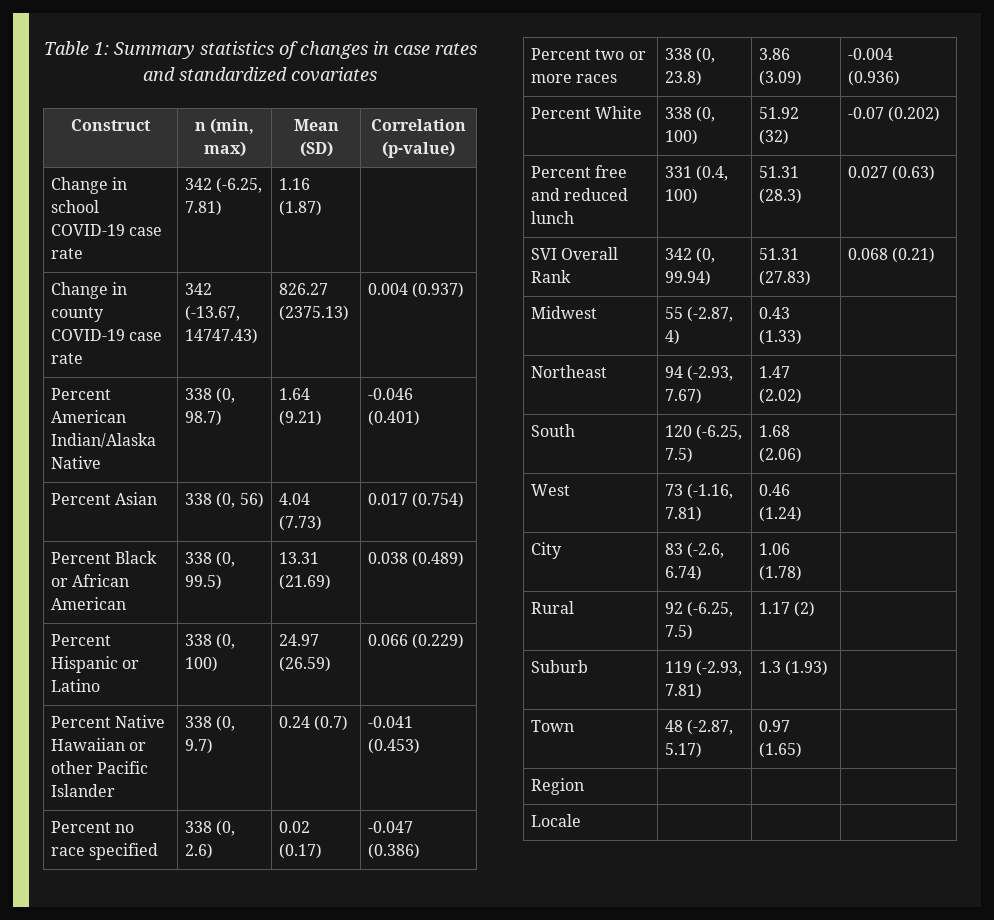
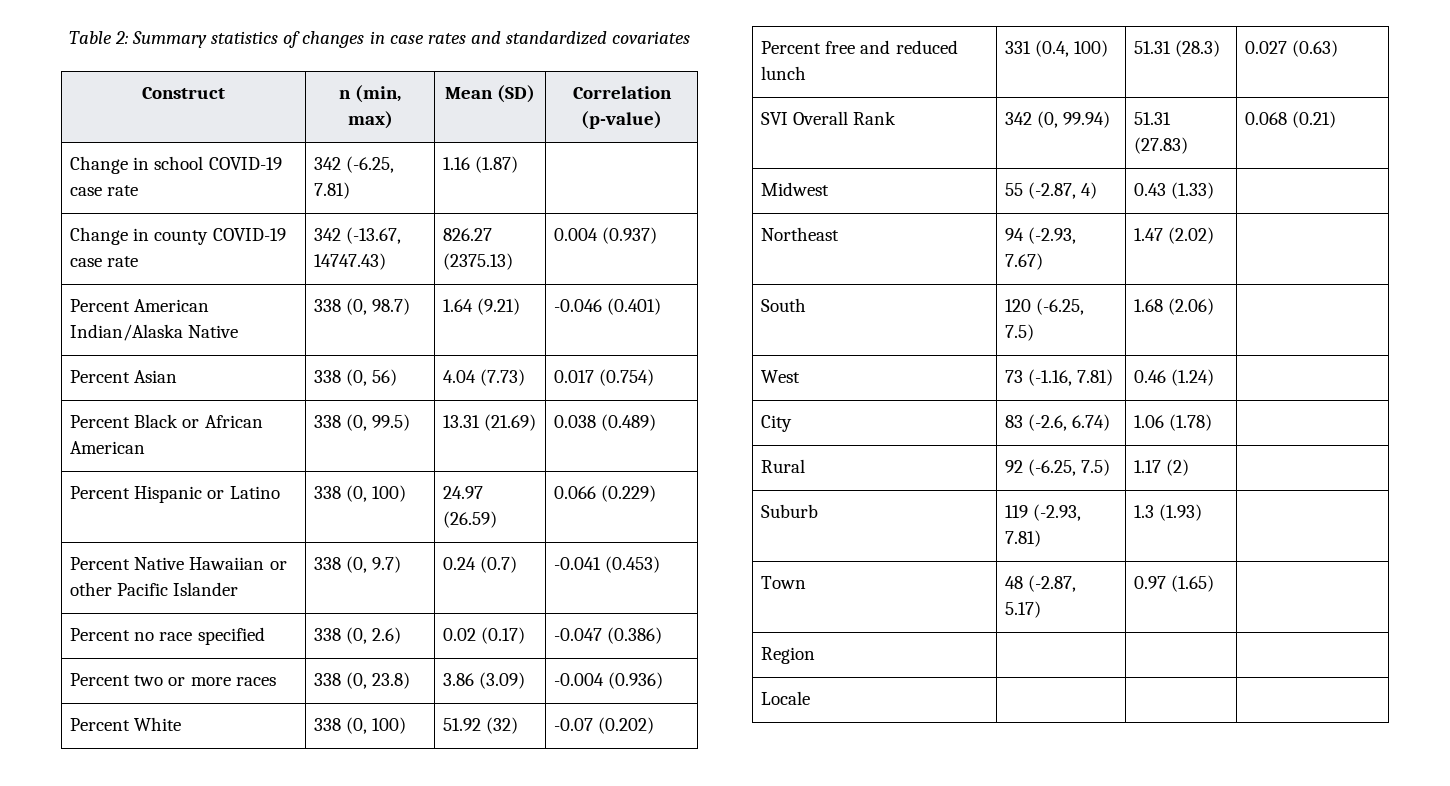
- Table 1: Summary statistics of changes in case rates and standardized covariates
+ Table 2: Summary statistics of changes in case rates and standardized covariates

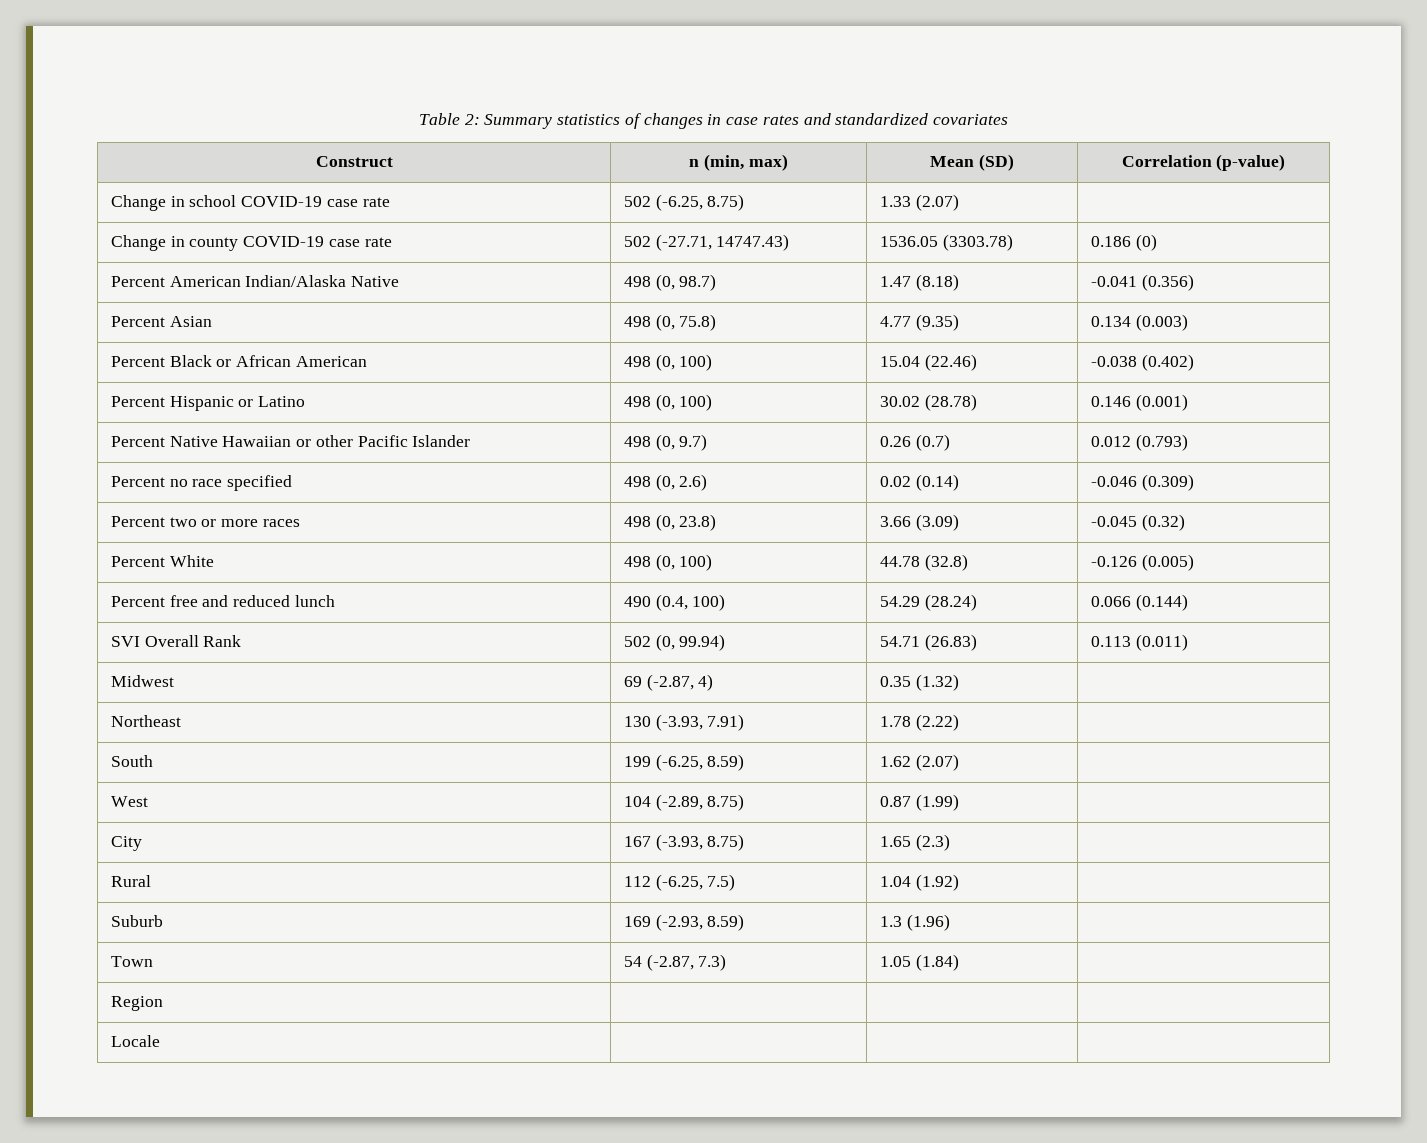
- Change in school COVID-19 case rate | 342 (-6.25, 7.81) | 1.16 (1.87) |
+ Change in school COVID-19 case rate | 502 (-6.25, 8.75) | 1.33 (2.07) |
- Change in county COVID-19 case rate | 342 (-13.67, 14747.43) | 826.27 (2375.13) | 0.004 (0.937)
+ Change in county COVID-19 case rate | 502 (-27.71, 14747.43) | 1536.05 (3303.78) | 0.186 (0)
- Percent American Indian/Alaska Native | 338 (0, 98.7) | 1.64 (9.21) | -0.046 (0.401)
- Percent Asian | 338 (0, 56) | 4.04 (7.73) | 0.017 (0.754)
+ Percent American Indian/Alaska Native | 498 (0, 98.7) | 1.47 (8.18) | -0.041 (0.356)
+ Percent Asian | 498 (0, 75.8) | 4.77 (9.35) | 0.134 (0.003)
- Percent Black or African American | 338 (0, 99.5) | 13.31 (21.69) | 0.038 (0.489)
+ Percent Black or African American | 498 (0, 100) | 15.04 (22.46) | -0.038 (0.402)
- Percent Hispanic or Latino | 338 (0, 100) | 24.97 (26.59) | 0.066 (0.229)
+ Percent Hispanic or Latino | 498 (0, 100) | 30.02 (28.78) | 0.146 (0.001)
- Percent Native Hawaiian or other Pacific Islander | 338 (0, 9.7) | 0.24 (0.7) | -0.041 (0.453)
+ Percent Native Hawaiian or other Pacific Islander | 498 (0, 9.7) | 0.26 (0.7) | 0.012 (0.793)
- Percent no race specified | 338 (0, 2.6) | 0.02 (0.17) | -0.047 (0.386)
+ Percent no race specified | 498 (0, 2.6) | 0.02 (0.14) | -0.046 (0.309)
- Percent two or more races | 338 (0, 23.8) | 3.86 (3.09) | -0.004 (0.936)
+ Percent two or more races | 498 (0, 23.8) | 3.66 (3.09) | -0.045 (0.32)
- Percent White | 338 (0, 100) | 51.92 (32) | -0.07 (0.202)
+ Percent White | 498 (0, 100) | 44.78 (32.8) | -0.126 (0.005)
- Percent free and reduced lunch | 331 (0.4, 100) | 51.31 (28.3) | 0.027 (0.63)
+ Percent free and reduced lunch | 490 (0.4, 100) | 54.29 (28.24) | 0.066 (0.144)
- SVI Overall Rank | 342 (0, 99.94) | 51.31 (27.83) | 0.068 (0.21)
+ SVI Overall Rank | 502 (0, 99.94) | 54.71 (26.83) | 0.113 (0.011)
- Midwest | 55 (-2.87, 4) | 0.43 (1.33) |
+ Midwest | 69 (-2.87, 4) | 0.35 (1.32) |
- Northeast | 94 (-2.93, 7.67) | 1.47 (2.02) |
- South | 120 (-6.25, 7.5) | 1.68 (2.06) |
- West | 73 (-1.16, 7.81) | 0.46 (1.24) |
- City | 83 (-2.6, 6.74) | 1.06 (1.78) |
+ Northeast | 130 (-3.93, 7.91) | 1.78 (2.22) |
+ South | 199 (-6.25, 8.59) | 1.62 (2.07) |
+ West | 104 (-2.89, 8.75) | 0.87 (1.99) |
+ City | 167 (-3.93, 8.75) | 1.65 (2.3) |
- Rural | 92 (-6.25, 7.5) | 1.17 (2) |
+ Rural | 112 (-6.25, 7.5) | 1.04 (1.92) |
- Suburb | 119 (-2.93, 7.81) | 1.3 (1.93) |
+ Suburb | 169 (-2.93, 8.59) | 1.3 (1.96) |
- Town | 48 (-2.87, 5.17) | 0.97 (1.65) |
+ Town | 54 (-2.87, 7.3) | 1.05 (1.84) |

